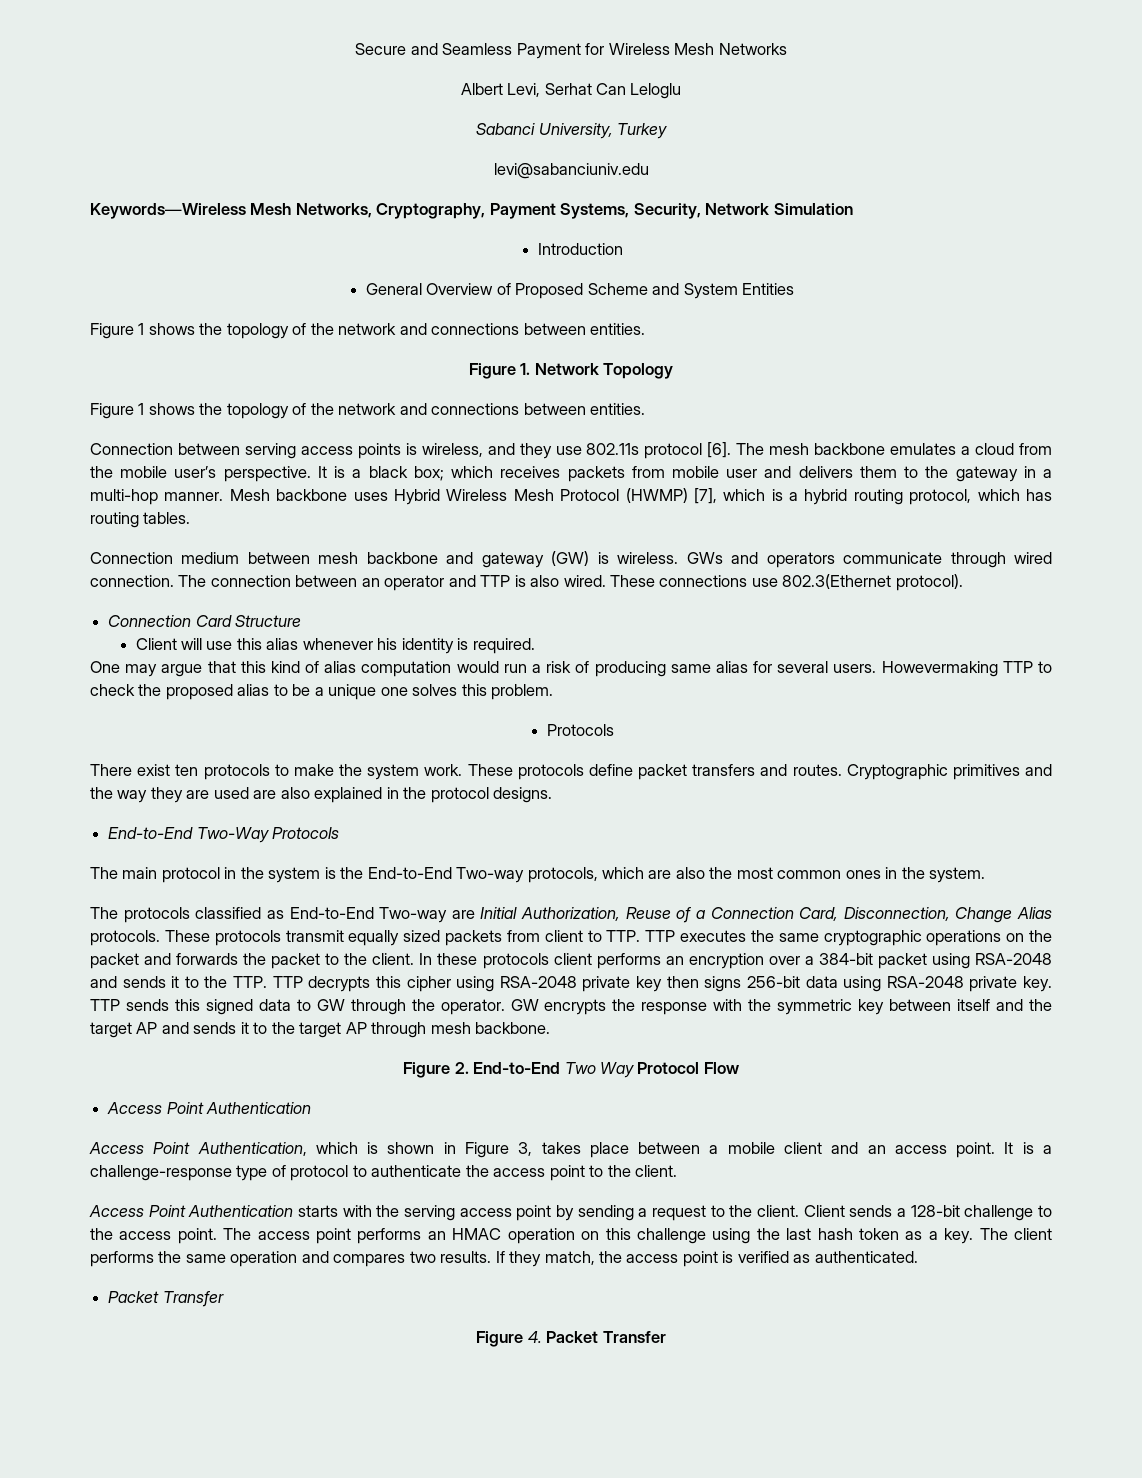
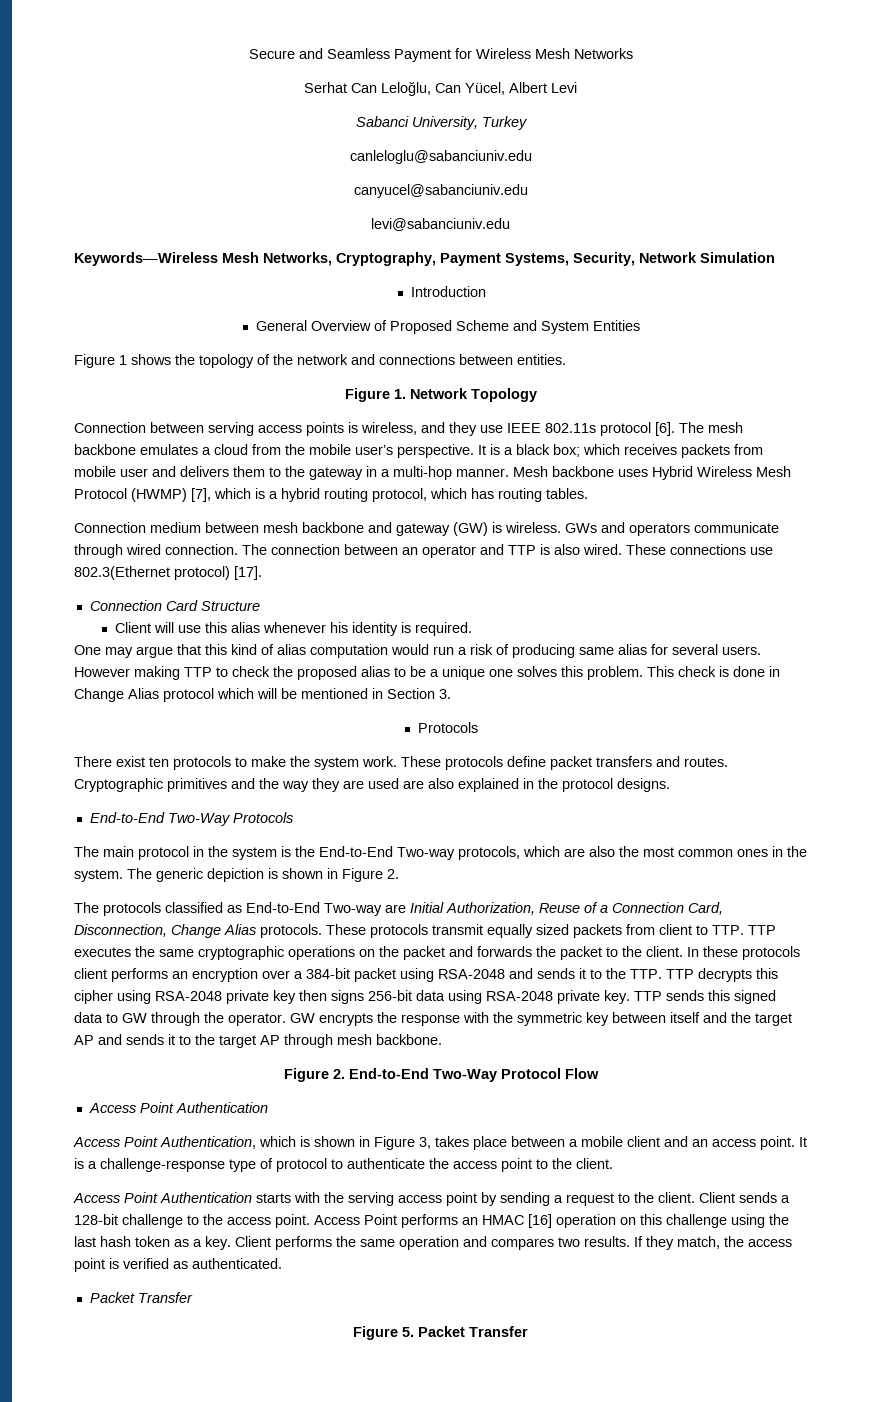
- Albert Levi, Serhat Can Leloglu
+ Serhat Can Leloğlu, Can Yücel, Albert Levi
+ canleloglu@sabanciuniv.edu
+ canyucel@sabanciuniv.edu
  Figure 1. Network Topology
- Figure 1 shows the topology of the network and connections between entities.
- Connection between serving access points is wireless, and they use 802.11s protocol [6].
+ Connection between serving access points is wireless, and they use IEEE 802.11s protocol [6].
- These connections use 802.3(Ethernet protocol).
+ These connections use 802.3(Ethernet protocol) [17].
- Howevermaking TTP to check the proposed alias to be a unique one solves this problem.
+ However making TTP to check the proposed alias to be a unique one solves this problem. This check is done in Change Alias protocol which will be mentioned in Section 3.
+ The generic depiction is shown in Figure 2.
- Figure 2. End-to-End Two Way Protocol Flow
+ Figure 2. End-to-End Two-Way Protocol Flow
- The access point performs an HMAC operation on this challenge using the last hash token as a key.
+ Access Point performs an HMAC [16] operation on this challenge using the last hash token as a key.
- The client performs the same operation and compares two results.
+ Client performs the same operation and compares two results.
- Figure 4. Packet Transfer
+ Figure 5. Packet Transfer

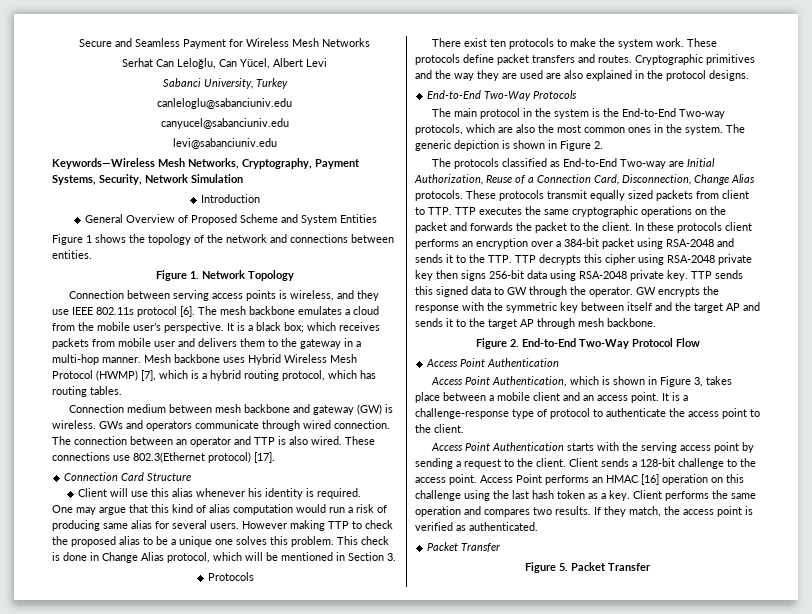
- This check is done in Change Alias protocol which will be mentioned in Section 3.
+ This check is done in Change Alias protocol, which will be mentioned in Section 3.

